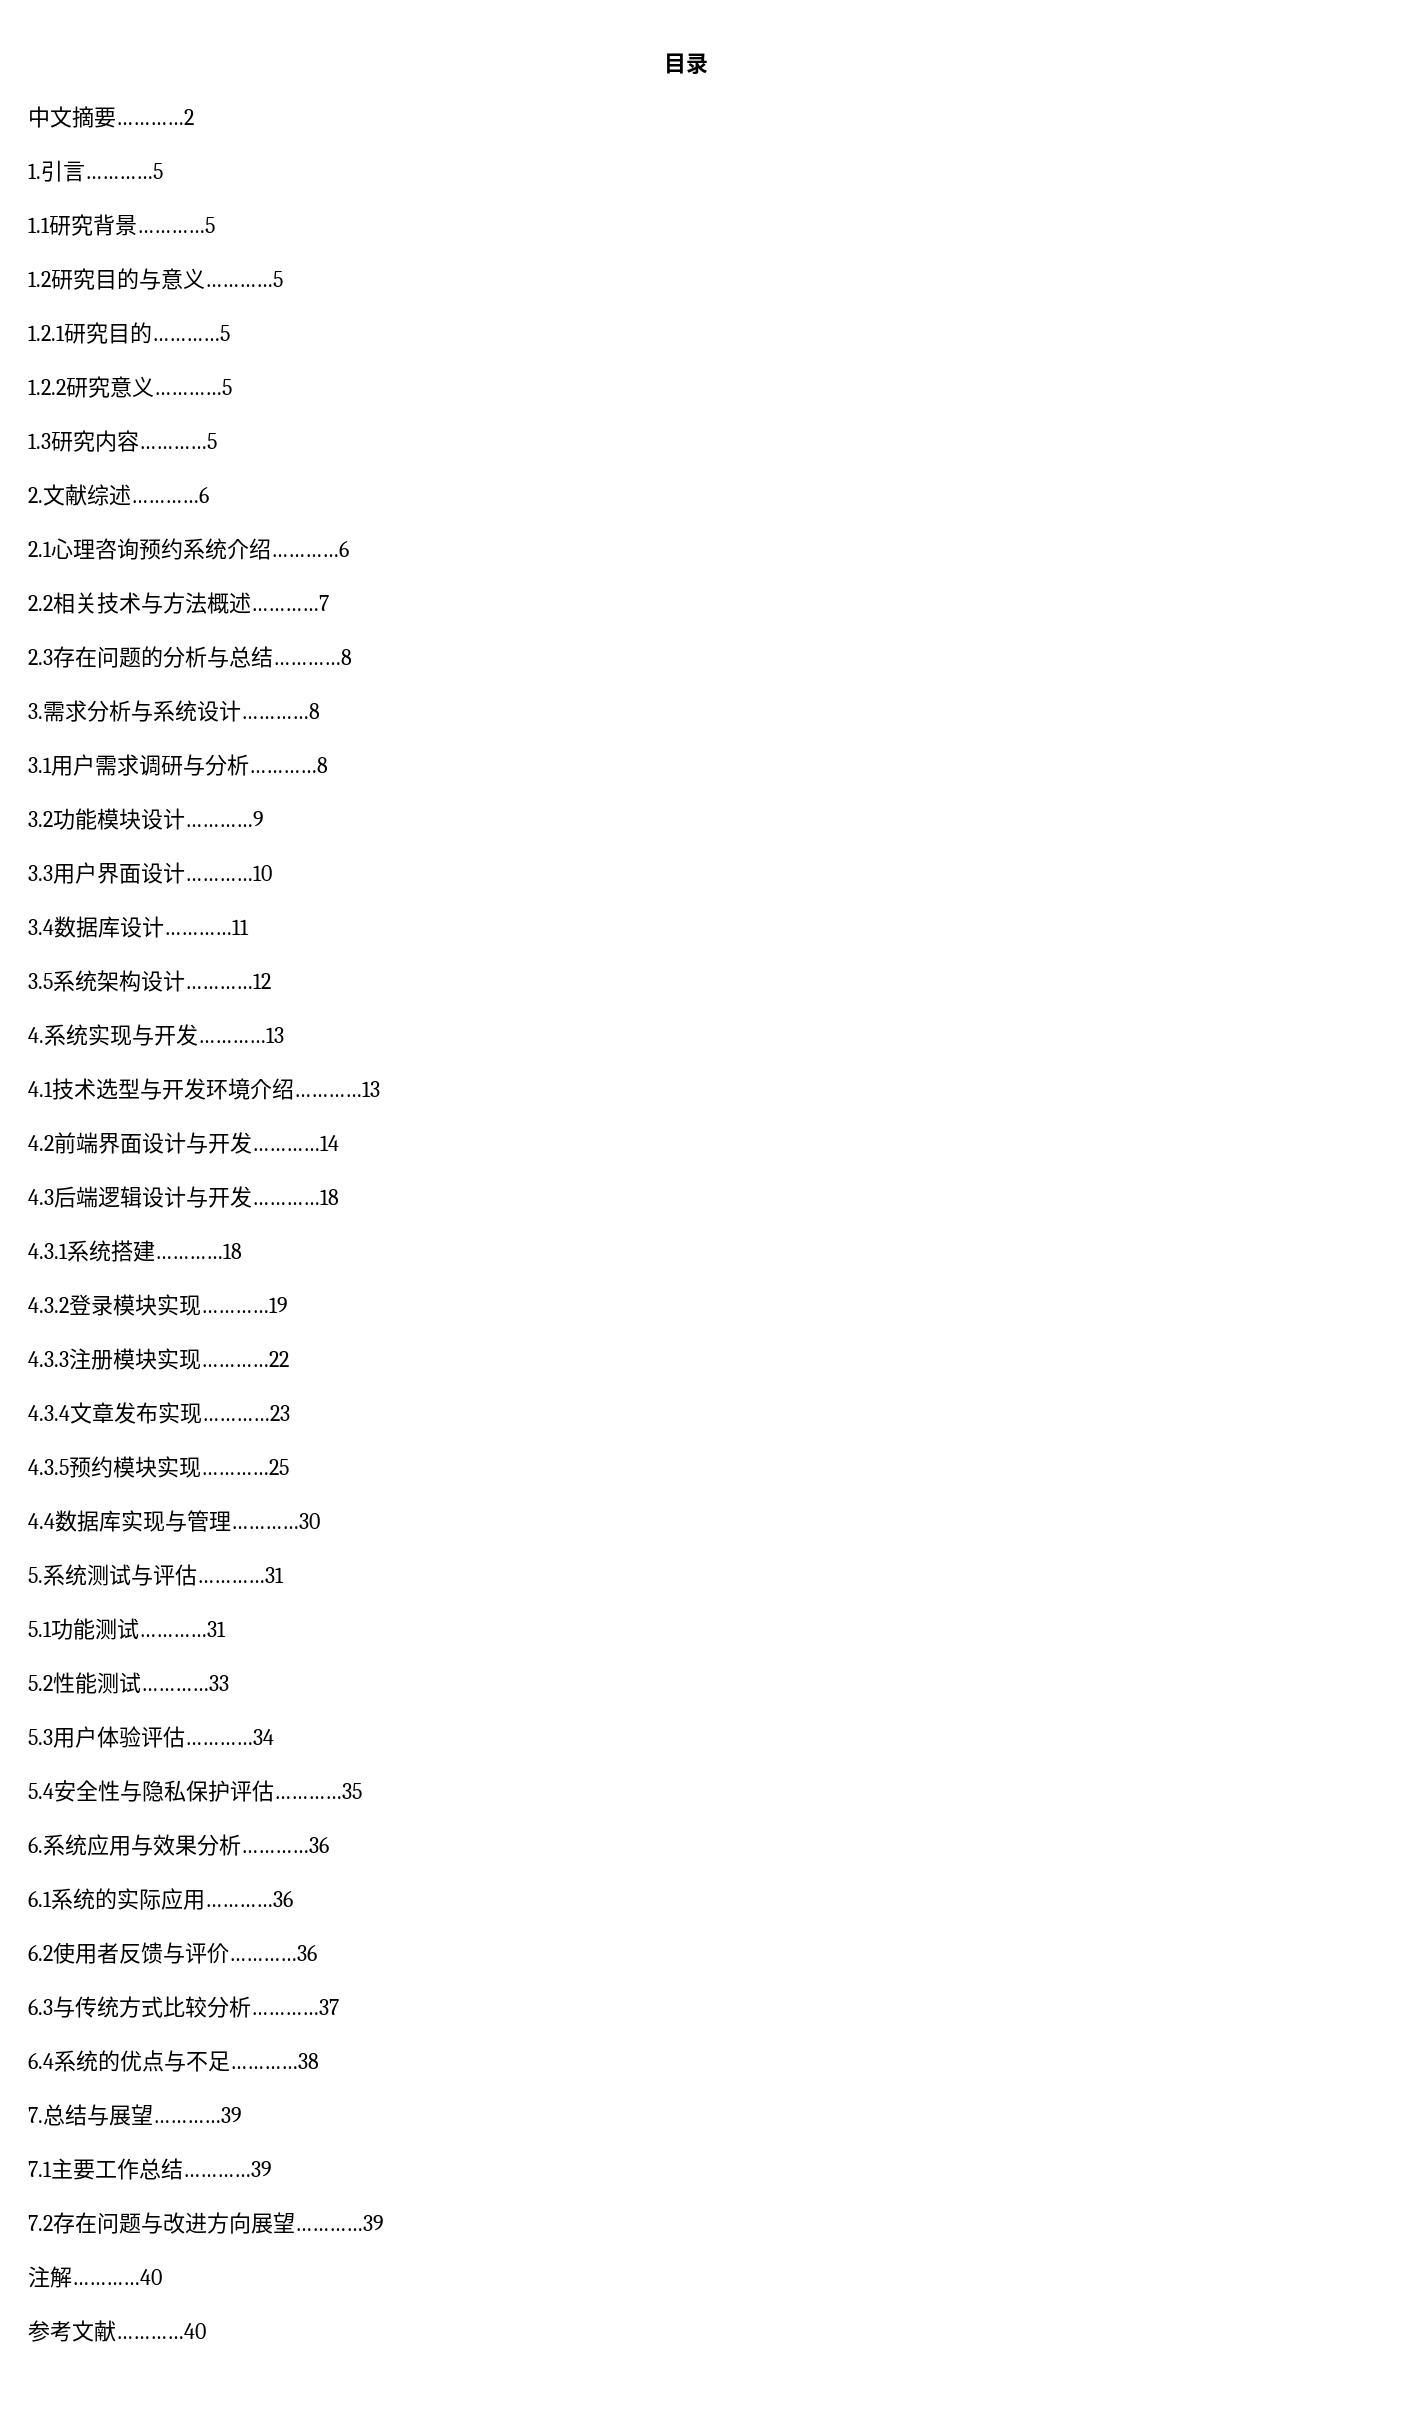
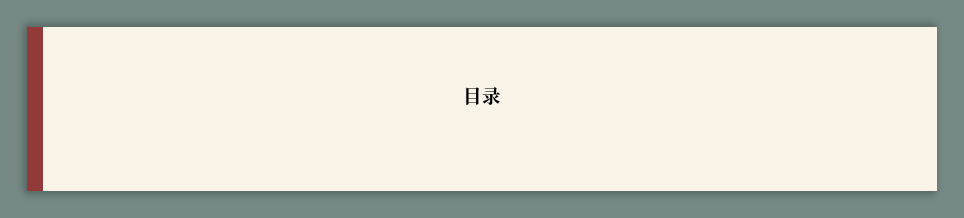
- 中文摘要…………2
- 1.引言…………5
- 1.1研究背景…………5
- 1.2研究目的与意义…………5
- 1.2.1研究目的…………5
- 1.2.2研究意义…………5
- 1.3研究内容…………5
- 2.文献综述…………6
- 2.1心理咨询预约系统介绍…………6
- 2.2相关技术与方法概述…………7
- 2.3存在问题的分析与总结…………8
- 3.需求分析与系统设计…………8
- 3.1用户需求调研与分析…………8
- 3.2功能模块设计…………9
- 3.3用户界面设计…………10
- 3.4数据库设计…………11
- 3.5系统架构设计…………12
- 4.系统实现与开发…………13
- 4.1技术选型与开发环境介绍…………13
- 4.2前端界面设计与开发…………14
- 4.3后端逻辑设计与开发…………18
- 4.3.1系统搭建…………18
- 4.3.2登录模块实现…………19
- 4.3.3注册模块实现…………22
- 4.3.4文章发布实现…………23
- 4.3.5预约模块实现…………25
- 4.4数据库实现与管理…………30
- 5.系统测试与评估…………31
- 5.1功能测试…………31
- 5.2性能测试…………33
- 5.3用户体验评估…………34
- 5.4安全性与隐私保护评估…………35
- 6.系统应用与效果分析…………36
- 6.1系统的实际应用…………36
- 6.2使用者反馈与评价…………36
- 6.3与传统方式比较分析…………37
- 6.4系统的优点与不足…………38
- 7.总结与展望…………39
- 7.1主要工作总结…………39
- 7.2存在问题与改进方向展望…………39
- 注解…………40
- 参考文献…………40

